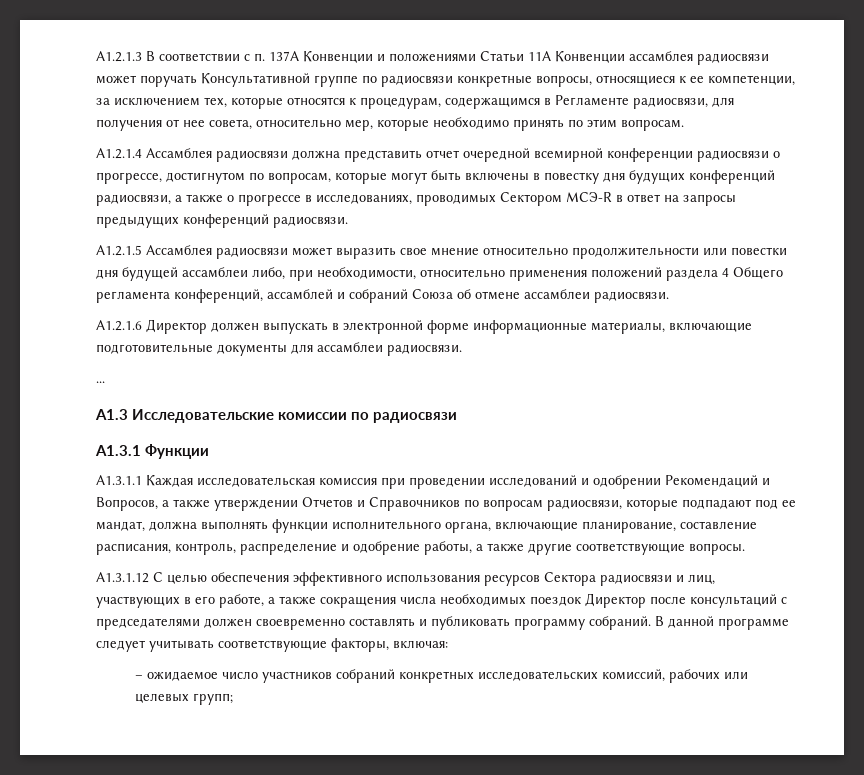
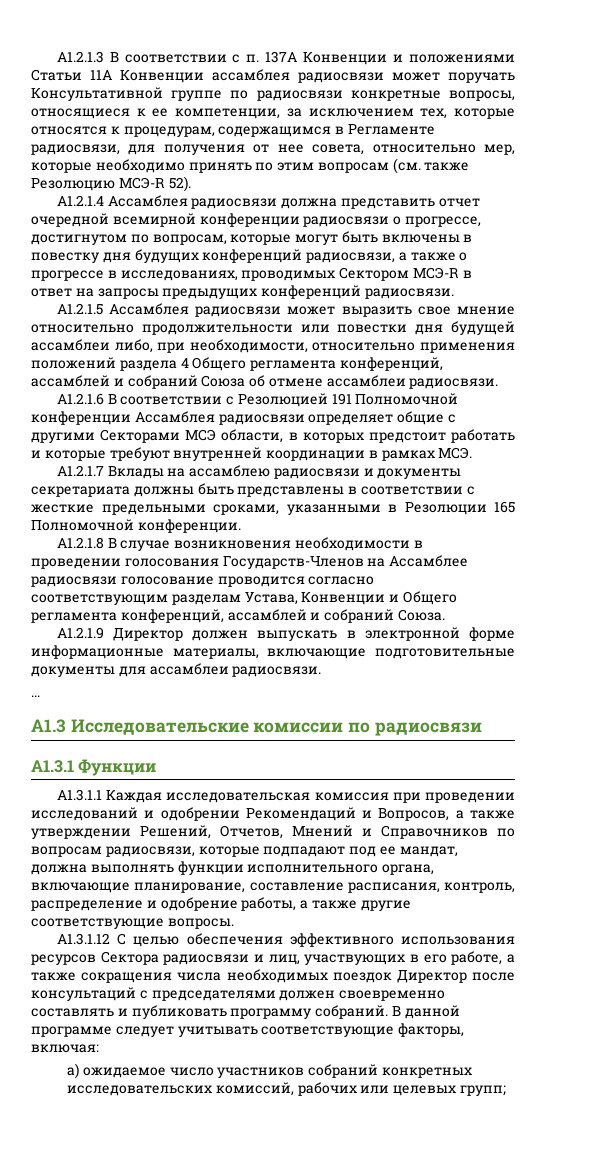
- А1.2.1.3 В соответствии с п. 137А Конвенции и положениями Статьи 11А Конвенции ассамблея радиосвязи может поручать Консультативной группе по радиосвязи конкретные вопросы, относящиеся к ее компетенции, за исключением тех, которые относятся к процедурам, содержащимся в Регламенте радиосвязи, для получения от нее совета, относительно мер, которые необходимо принять по этим вопросам.
+ А1.2.1.3 В соответствии с п. 137А Конвенции и положениями Статьи 11А Конвенции ассамблея радиосвязи может поручать Консультативной группе по радиосвязи конкретные вопросы, относящиеся к ее компетенции, за исключением тех, которые относятся к процедурам, содержащимся в Регламенте радиосвязи, для получения от нее совета, относительно мер, которые необходимо принять по этим вопросам (см. также Резолюцию МСЭ-R 52).
- А1.2.1.6 Директор должен выпускать в электронной форме информационные материалы, включающие подготовительные документы для ассамблеи радиосвязи.
+ А1.2.1.6 В соответствии с Резолюцией 191 Полномочной конференции Ассамблея радиосвязи определяет общие с другими Секторами МСЭ области, в которых предстоит работать и которые требуют внутренней координации в рамках МСЭ.
+ А1.2.1.7 Вклады на ассамблею радиосвязи и документы секретариата должны быть представлены в соответствии с жесткие предельными сроками, указанными в Резолюции 165 Полномочной конференции.
+ А1.2.1.8 В случае возникновения необходимости в проведении голосования Государств-Членов на Ассамблее радиосвязи голосование проводится согласно соответствующим разделам Устава, Конвенции и Общего регламента конференций, ассамблей и собраний Союза.
+ А1.2.1.9 Директор должен выпускать в электронной форме информационные материалы, включающие подготовительные документы для ассамблеи радиосвязи.
- А1.3.1.1 Каждая исследовательская комиссия при проведении исследований и одобрении Рекомендаций и Вопросов, а также утверждении Отчетов и Справочников по вопросам радиосвязи, которые подпадают под ее мандат, должна выполнять функции исполнительного органа, включающие планирование, составление расписания, контроль, распределение и одобрение работы, а также другие соответствующие вопросы.
+ А1.3.1.1 Каждая исследовательская комиссия при проведении исследований и одобрении Рекомендаций и Вопросов, а также утверждении Решений, Отчетов, Мнений и Справочников по вопросам радиосвязи, которые подпадают под ее мандат, должна выполнять функции исполнительного органа, включающие планирование, составление расписания, контроль, распределение и одобрение работы, а также другие соответствующие вопросы.
- – ожидаемое число участников собраний конкретных исследовательских комиссий, рабочих или целевых групп;
+ a) ожидаемое число участников собраний конкретных исследовательских комиссий, рабочих или целевых групп;

